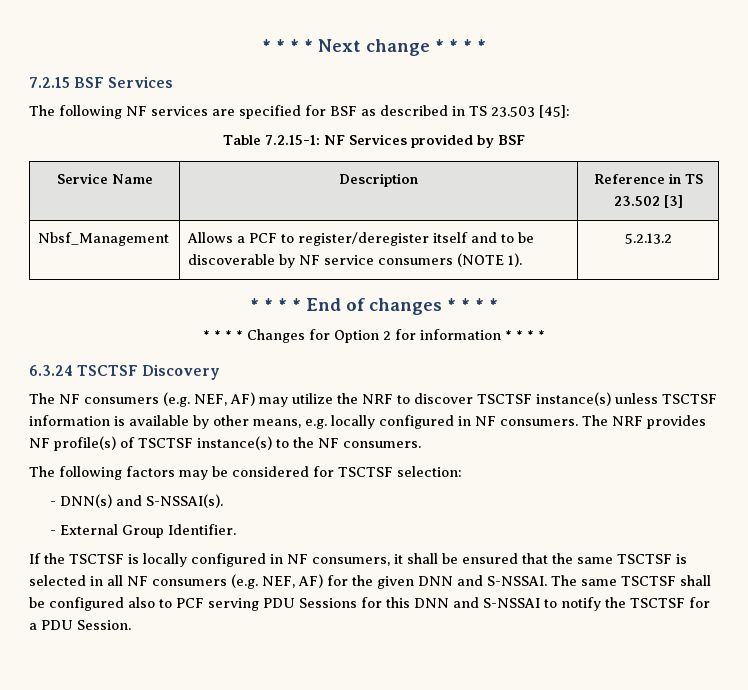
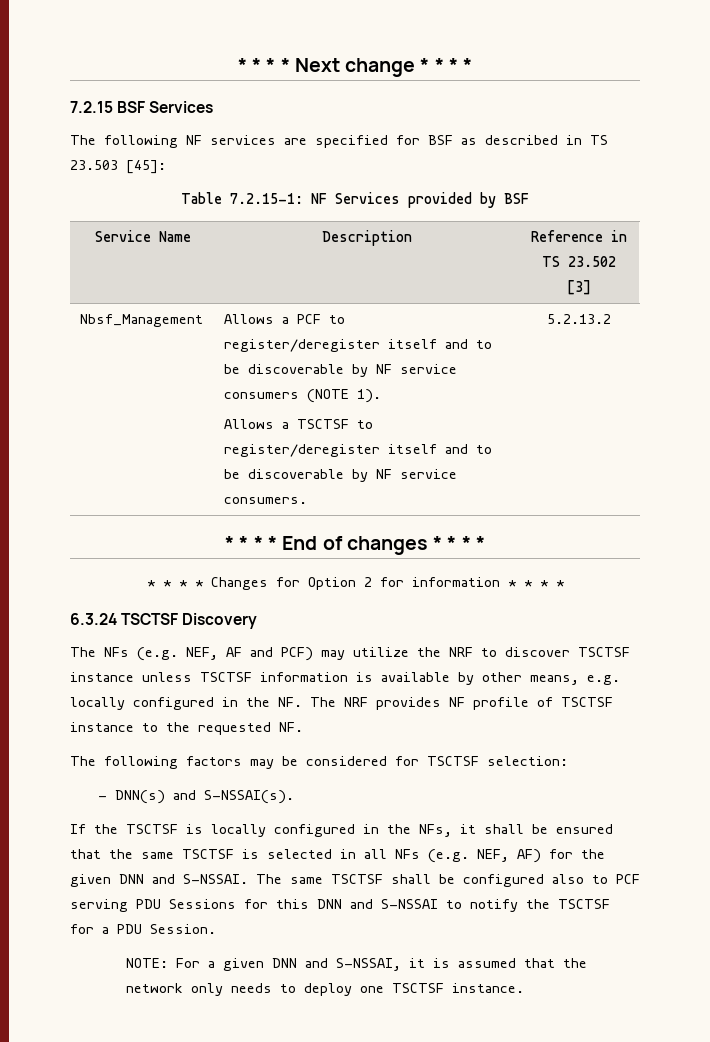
- Nbsf_Management | Allows a PCF to register/deregister itself and to be discoverable by NF service consumers (NOTE 1). | 5.2.13.2
+ Nbsf_Management | Allows a PCF to register/deregister itself and to be discoverable by NF service consumers (NOTE 1).
+ Allows a TSCTSF to register/deregister itself and to be discoverable by NF service consumers. | 5.2.13.2
- The NF consumers (e.g. NEF, AF) may utilize the NRF to discover TSCTSF instance(s) unless TSCTSF information is available by other means, e.g. locally configured in NF consumers. The NRF provides NF profile(s) of TSCTSF instance(s) to the NF consumers.
+ The NFs (e.g. NEF, AF and PCF) may utilize the NRF to discover TSCTSF instance unless TSCTSF information is available by other means, e.g. locally configured in the NF. The NRF provides NF profile of TSCTSF instance to the requested NF.
- - External Group Identifier.
- If the TSCTSF is locally configured in NF consumers, it shall be ensured that the same TSCTSF is selected in all NF consumers (e.g. NEF, AF) for the given DNN and S-NSSAI.
+ If the TSCTSF is locally configured in the NFs, it shall be ensured that the same TSCTSF is selected in all NFs (e.g. NEF, AF) for the given DNN and S-NSSAI.
+ NOTE: For a given DNN and S-NSSAI, it is assumed that the network only needs to deploy one TSCTSF instance.

